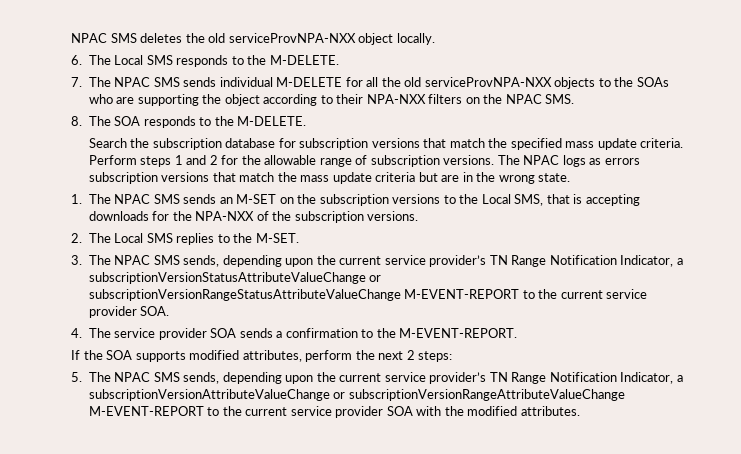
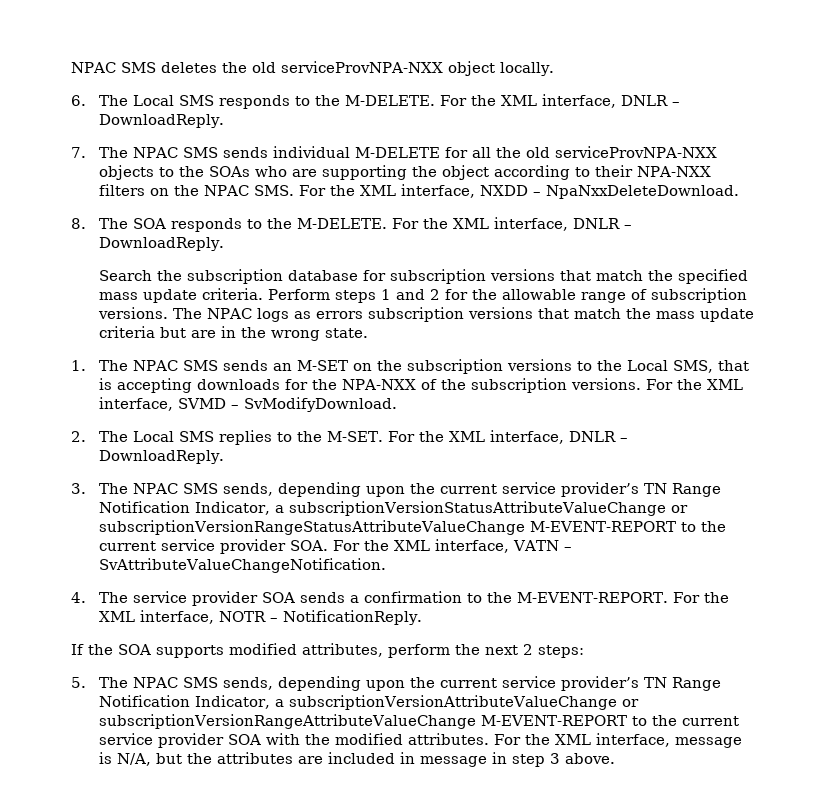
- 6. The Local SMS responds to the M-DELETE.
+ 6. The Local SMS responds to the M-DELETE. For the XML interface, DNLR – DownloadReply.
- 7. The NPAC SMS sends individual M-DELETE for all the old serviceProvNPA-NXX objects to the SOAs who are supporting the object according to their NPA-NXX filters on the NPAC SMS.
+ 7. The NPAC SMS sends individual M-DELETE for all the old serviceProvNPA-NXX objects to the SOAs who are supporting the object according to their NPA-NXX filters on the NPAC SMS. For the XML interface, NXDD – NpaNxxDeleteDownload.
- 8. The SOA responds to the M-DELETE.
+ 8. The SOA responds to the M-DELETE. For the XML interface, DNLR – DownloadReply.
+ For the XML interface, SVMD – SvModifyDownload.
- 2. The Local SMS replies to the M-SET.
+ 2. The Local SMS replies to the M-SET. For the XML interface, DNLR – DownloadReply.
- 3. The NPAC SMS sends, depending upon the current service provider’s TN Range Notification Indicator, a subscriptionVersionStatusAttributeValueChange or subscriptionVersionRangeStatusAttributeValueChange M-EVENT-REPORT to the current service provider SOA.
+ 3. The NPAC SMS sends, depending upon the current service provider’s TN Range Notification Indicator, a subscriptionVersionStatusAttributeValueChange or subscriptionVersionRangeStatusAttributeValueChange M-EVENT-REPORT to the current service provider SOA. For the XML interface, VATN – SvAttributeValueChangeNotification.
+ For the XML interface, NOTR – NotificationReply.
+ For the XML interface, message is N/A, but the attributes are included in message in step 3 above.

